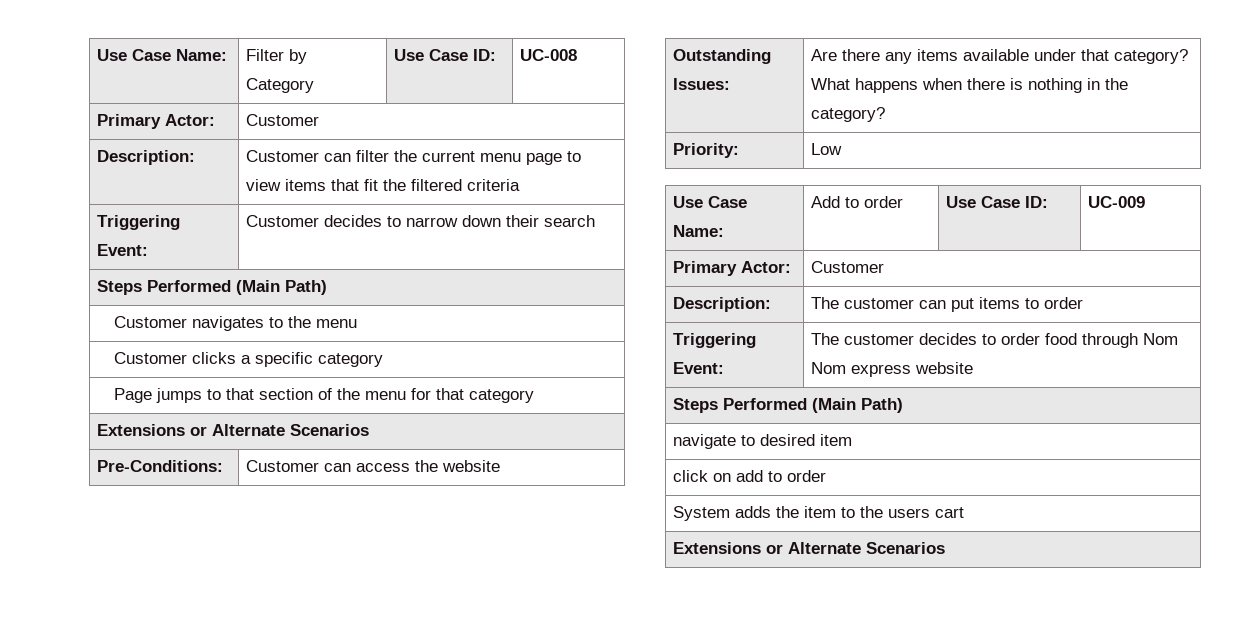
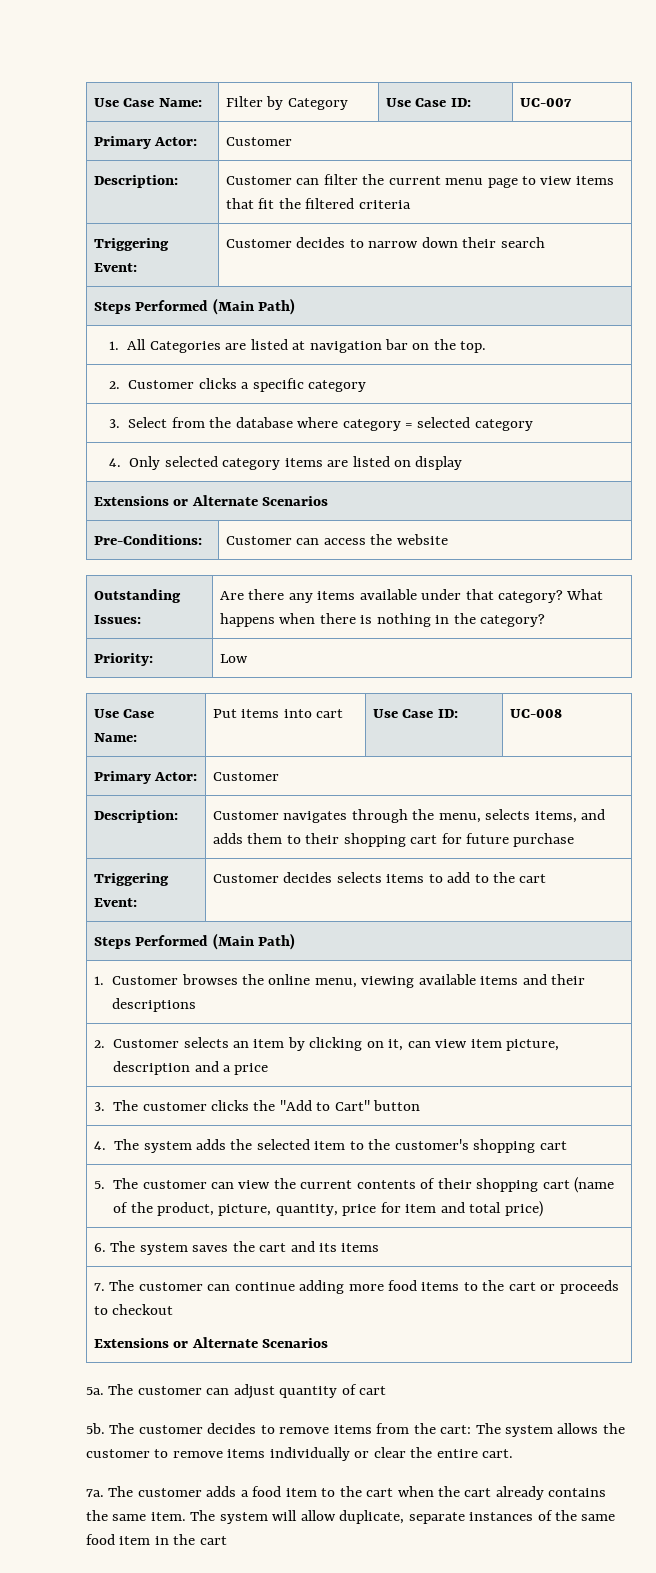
- Use Case Name: | Filter by Category | Use Case ID: | UC-008
+ Use Case Name: | Filter by Category | Use Case ID: | UC-007
- Customer navigates to the menu
- Customer clicks a specific category
+ 1. All Categories are listed at navigation bar on the top.
+ 2. Customer clicks a specific category
- Page jumps to that section of the menu for that category
+ 3. Select from the database where category = selected category
+ 4. Only selected category items are listed on display
- Use Case Name: | Add to order | Use Case ID: | UC-009
+ Use Case Name: | Put items into cart | Use Case ID: | UC-008
  Primary Actor: | Customer
- Description: | The customer can put items to order
- Triggering Event: | The customer decides to order food through Nom Nom express website
+ Description: | Customer navigates through the menu, selects items, and adds them to their shopping cart for future purchase
+ Triggering Event: | Customer decides selects items to add to the cart
  Steps Performed (Main Path)
- navigate to desired item
- click on add to order
- System adds the item to the users cart
+ 1. Customer browses the online menu, viewing available items and their descriptions
+ 2. Customer selects an item by clicking on it, can view item picture, description and a price
+ 3. The customer clicks the "Add to Cart" button
+ 4. The system adds the selected item to the customer's shopping cart
+ 5. The customer can view the current contents of their shopping cart (name of the product, picture, quantity, price for item and total price)
+ 6. The system saves the cart and its items
+ 7. The customer can continue adding more food items to the cart or proceeds to checkout
  Extensions or Alternate Scenarios
+ 5a. The customer can adjust quantity of cart
+ 5b. The customer decides to remove items from the cart: The system allows the customer to remove items individually or clear the entire cart.
+ 7a. The customer adds a food item to the cart when the cart already contains the same item. The system will allow duplicate, separate instances of the same food item in the cart

